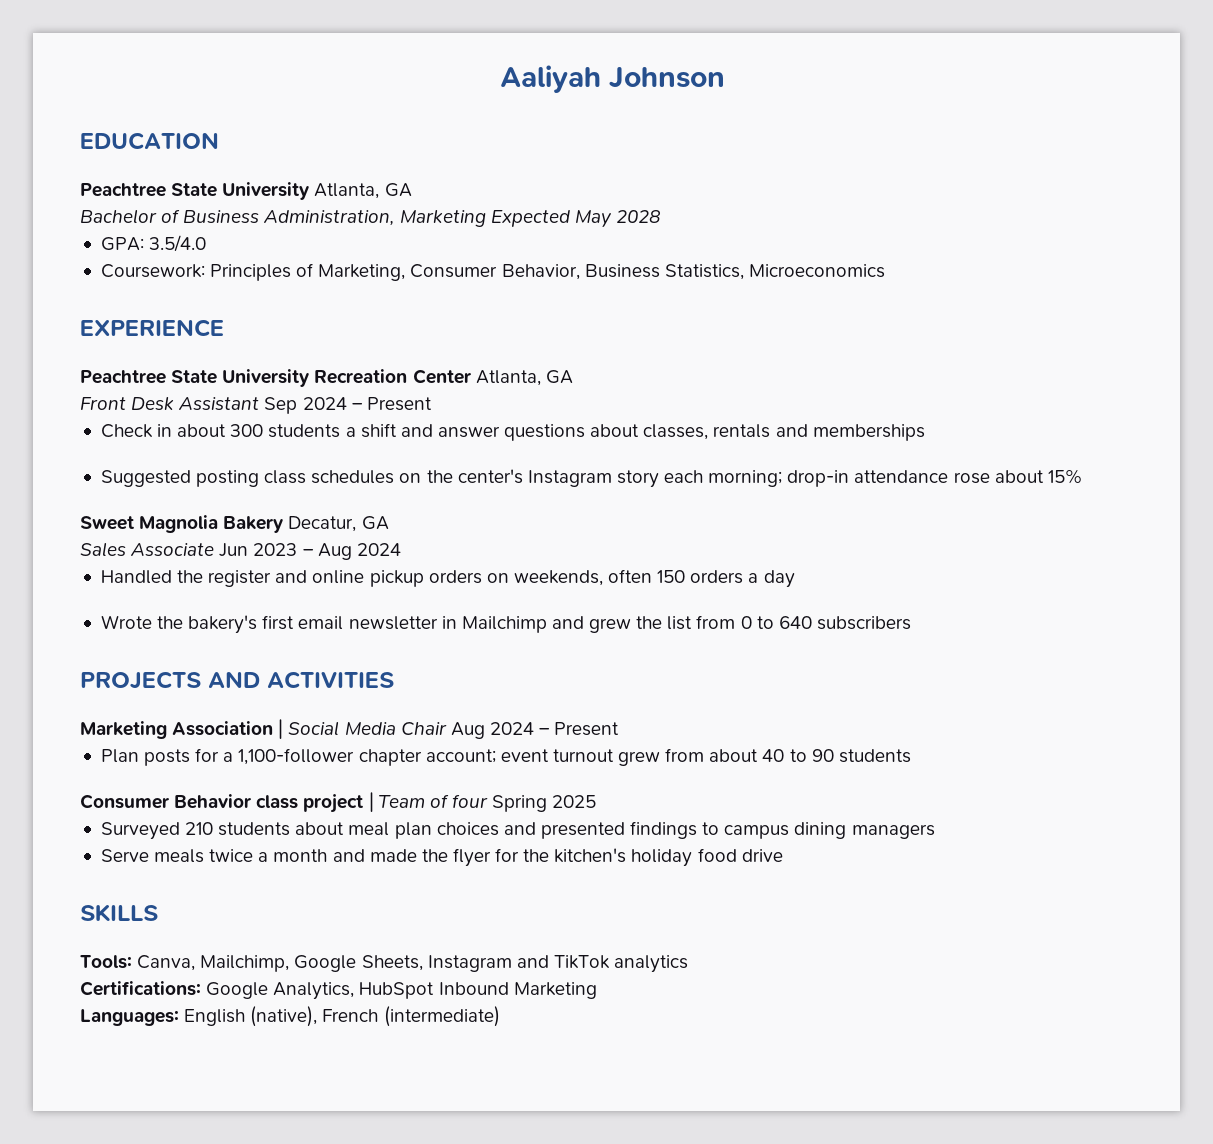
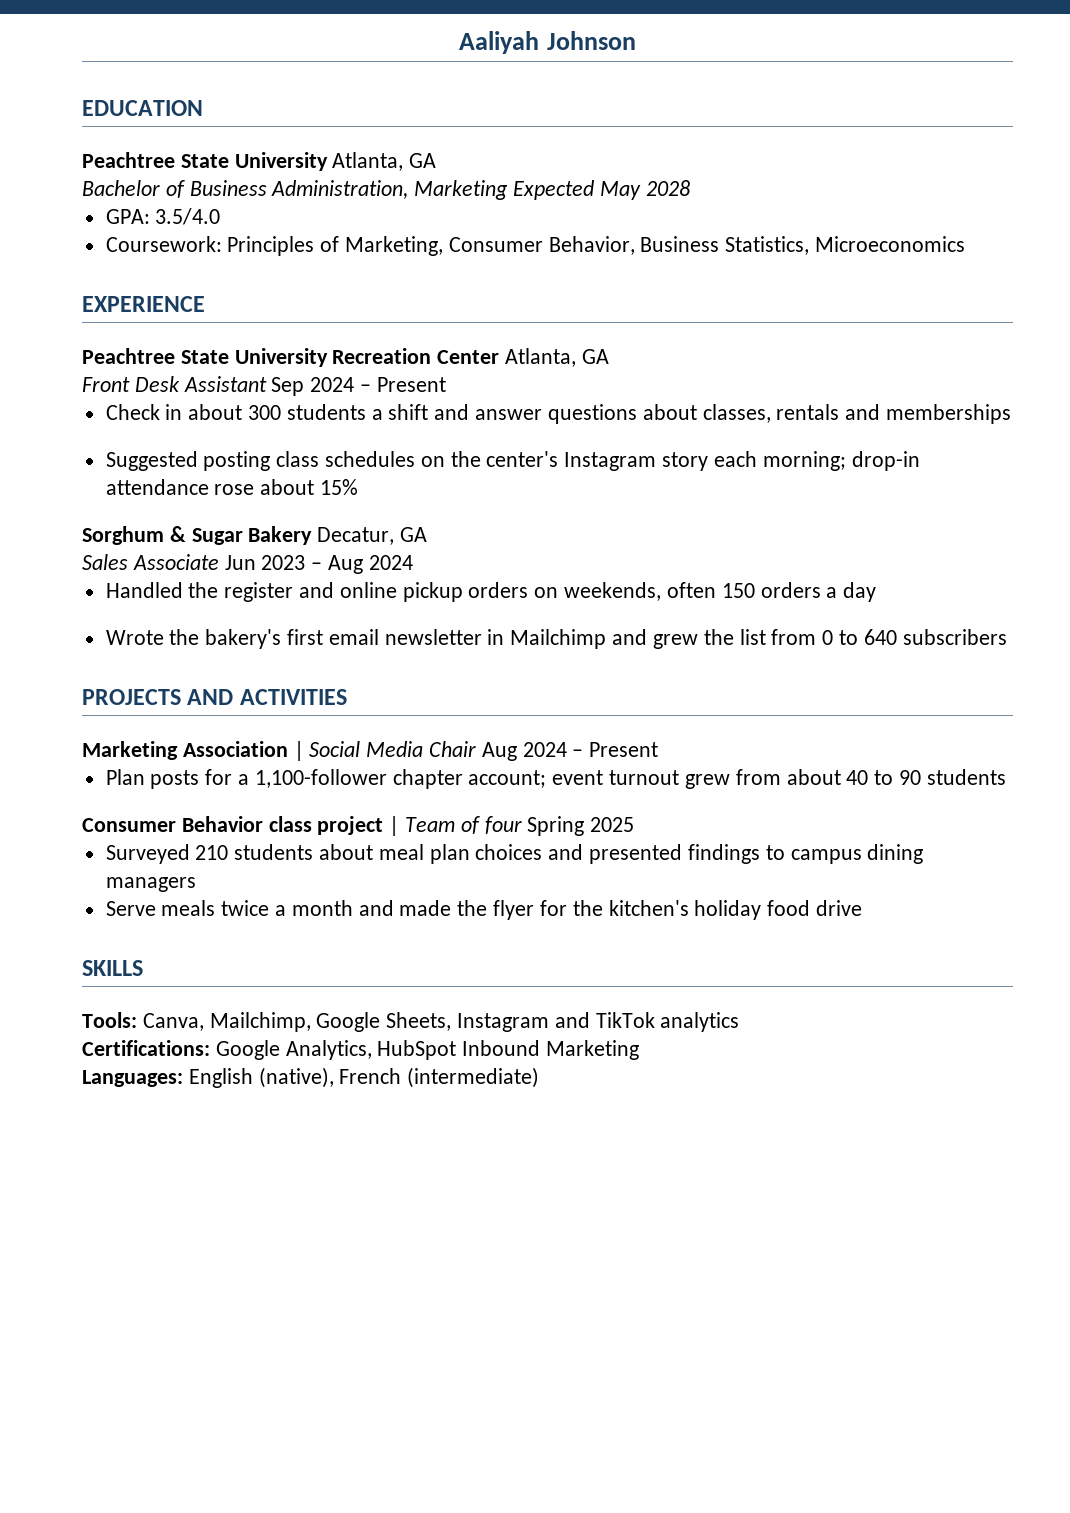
- Sweet Magnolia Bakery Decatur, GA
+ Sorghum & Sugar Bakery Decatur, GA

